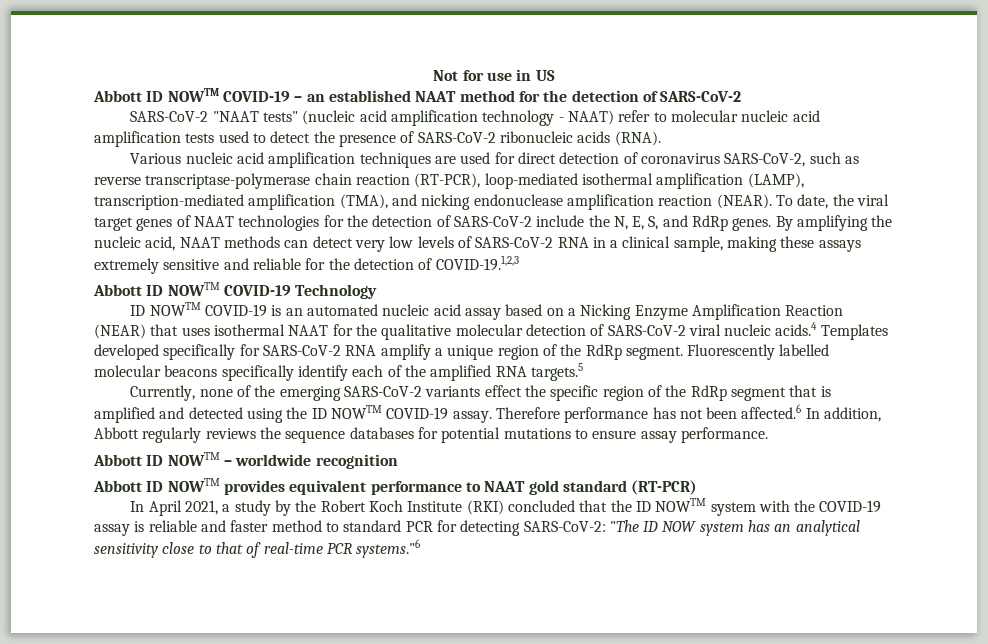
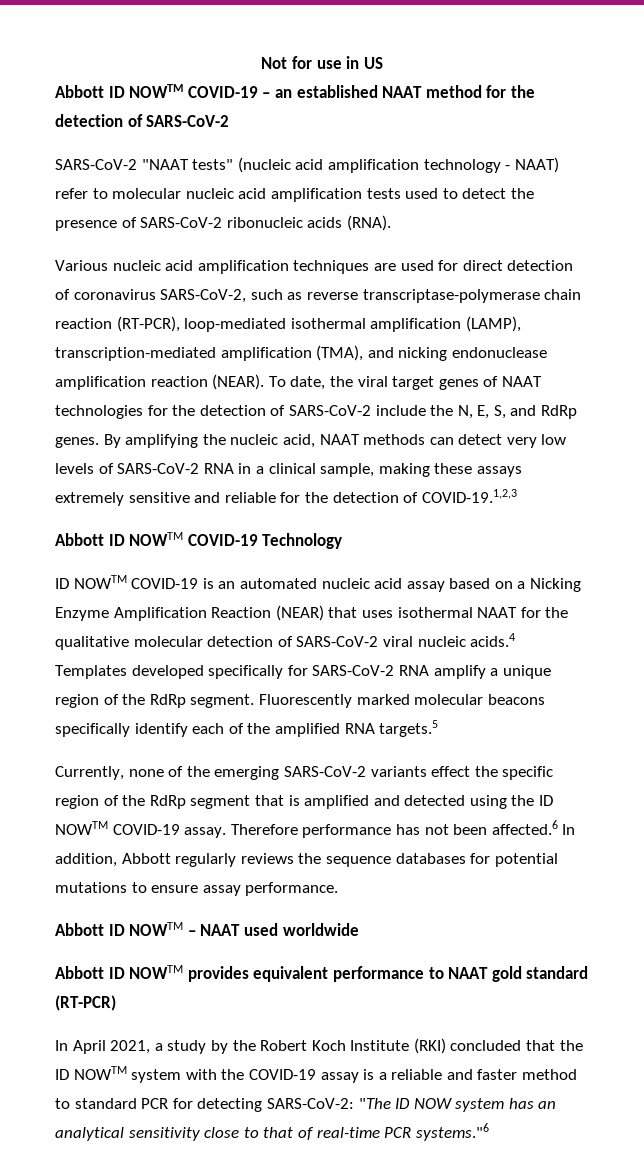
- Fluorescently labelled molecular beacons specifically identify each of the amplified RNA targets.5
+ Fluorescently marked molecular beacons specifically identify each of the amplified RNA targets.5
- Abbott ID NOWTM – worldwide recognition
+ Abbott ID NOWTM – NAAT used worldwide
- In April 2021, a study by the Robert Koch Institute (RKI) concluded that the ID NOWTM system with the COVID-19 assay is reliable and faster method to standard PCR for detecting SARS-CoV-2: "The ID NOW system has an analytical sensitivity close to that of real-time PCR systems."6
+ In April 2021, a study by the Robert Koch Institute (RKI) concluded that the ID NOWTM system with the COVID-19 assay is a reliable and faster method to standard PCR for detecting SARS-CoV-2: "The ID NOW system has an analytical sensitivity close to that of real-time PCR systems."6

